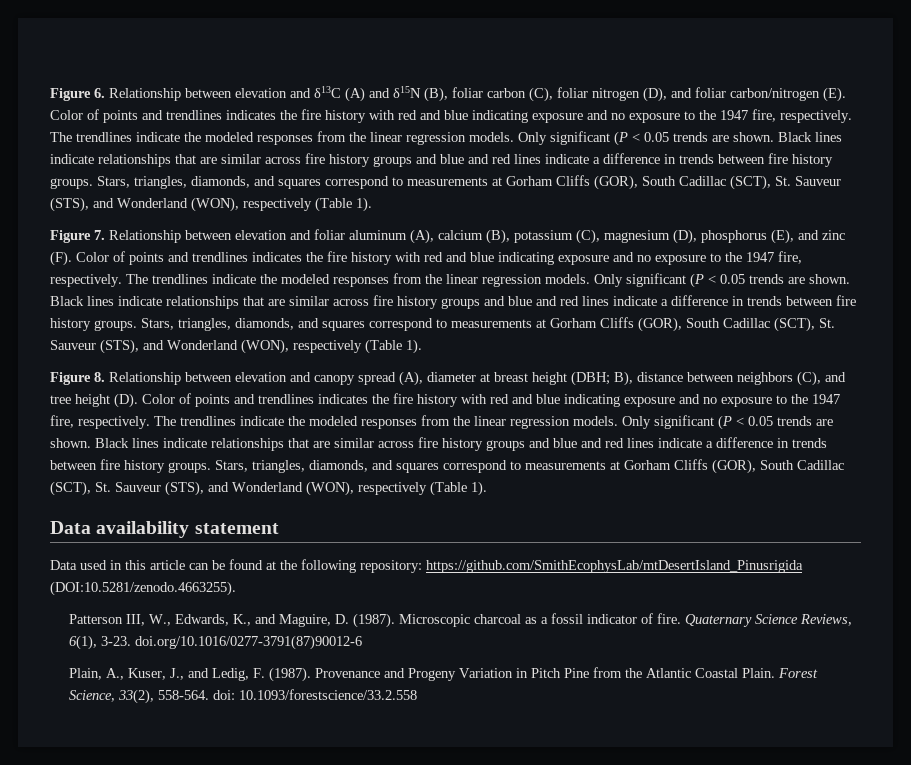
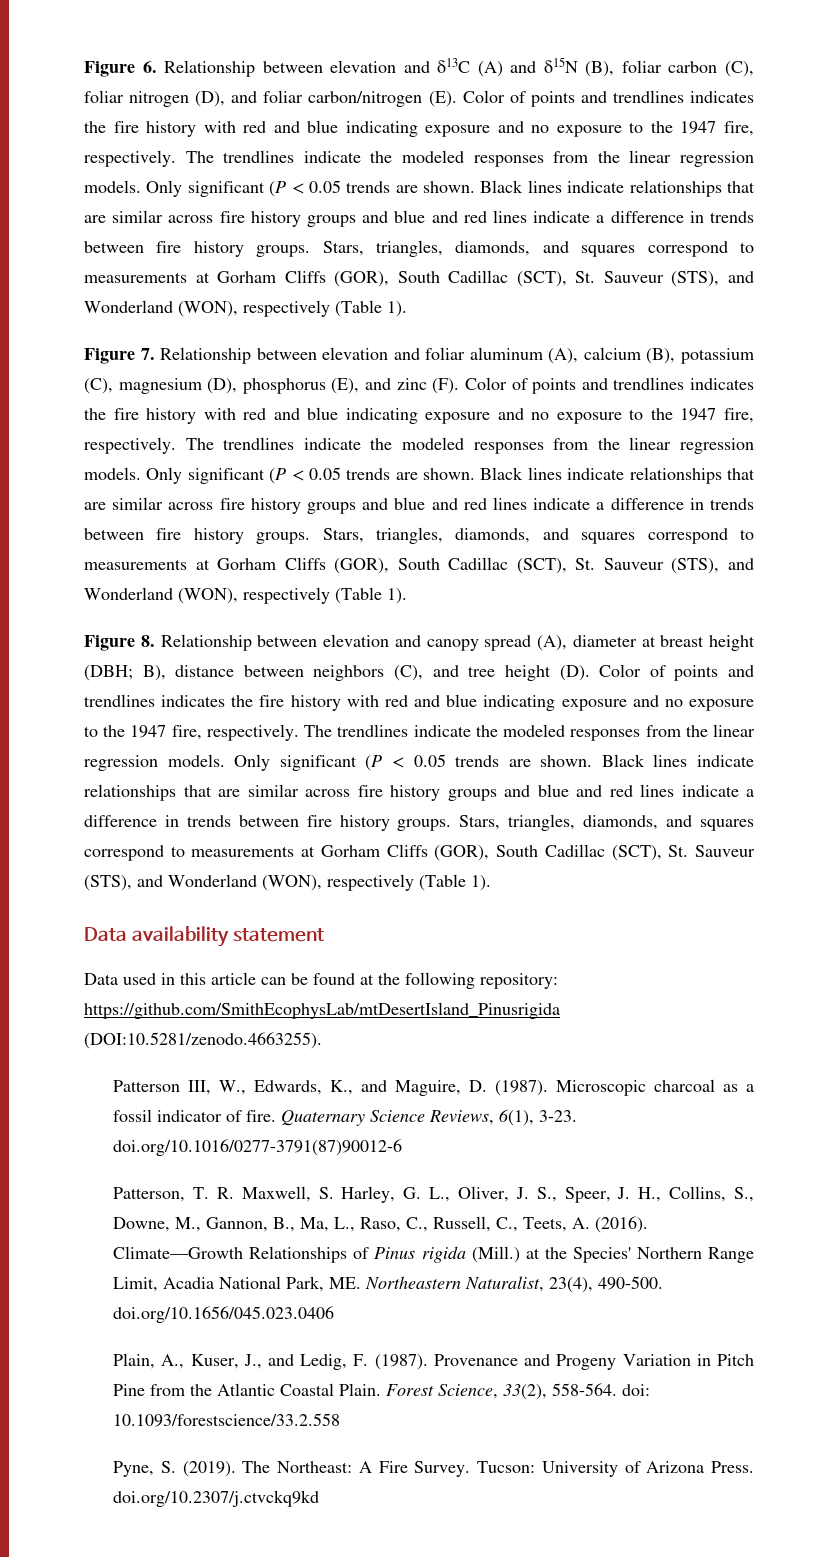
+ Patterson, T. R. Maxwell, S. Harley, G. L., Oliver, J. S., Speer, J. H., Collins, S., Downe, M., Gannon, B., Ma, L., Raso, C., Russell, C., Teets, A. (2016). Climate—Growth Relationships of Pinus rigida (Mill.) at the Species' Northern Range Limit, Acadia National Park, ME. Northeastern Naturalist, 23(4), 490-500. doi.org/10.1656/045.023.0406
+ Pyne, S. (2019). The Northeast: A Fire Survey. Tucson: University of Arizona Press. doi.org/10.2307/j.ctvckq9kd

